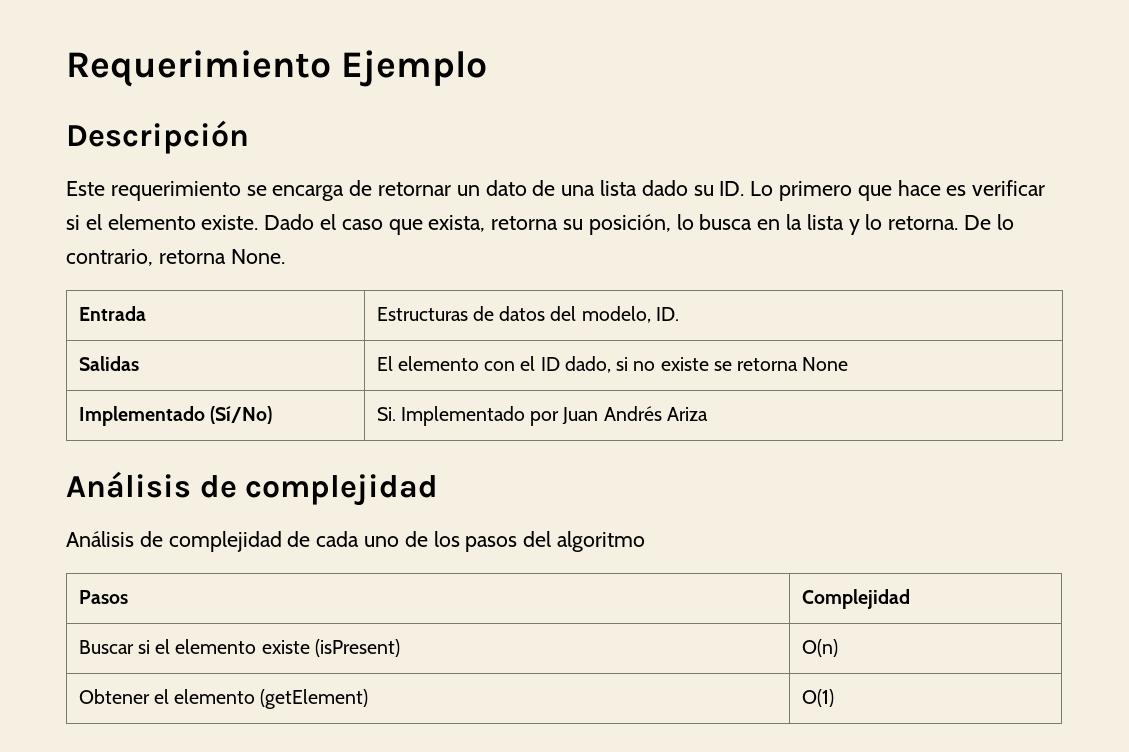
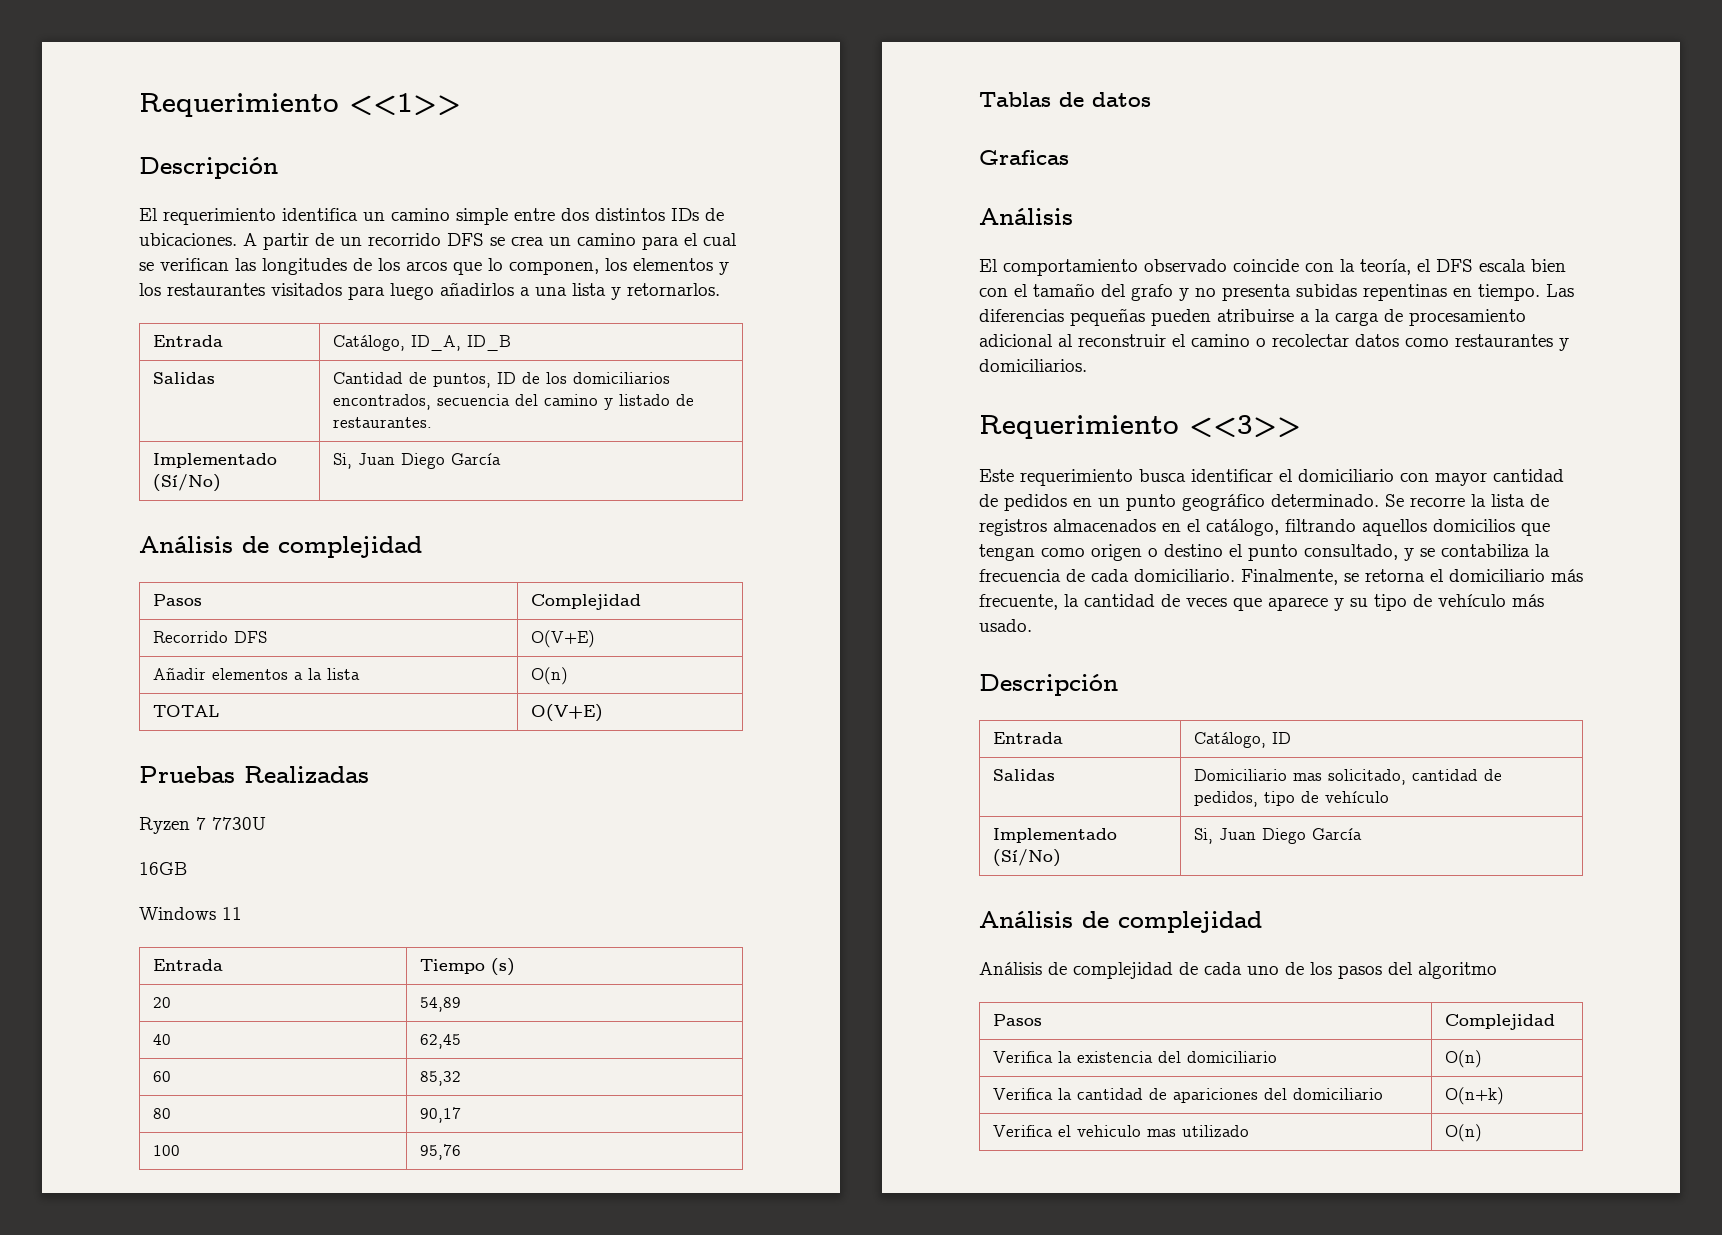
- Requerimiento Ejemplo
+ Requerimiento <<1>>
  Descripción
- Este requerimiento se encarga de retornar un dato de una lista dado su ID. Lo primero que hace es verificar si el elemento existe. Dado el caso que exista, retorna su posición, lo busca en la lista y lo retorna. De lo contrario, retorna None.
- Entrada | Estructuras de datos del modelo, ID.
- Salidas | El elemento con el ID dado, si no existe se retorna None
- Implementado (Sí/No) | Si. Implementado por Juan Andrés Ariza
+ El requerimiento identifica un camino simple entre dos distintos IDs de ubicaciones. A partir de un recorrido DFS se crea un camino para el cual se verifican las longitudes de los arcos que lo componen, los elementos y los restaurantes visitados para luego añadirlos a una lista y retornarlos.
+ Entrada | Catálogo, ID_A, ID_B
+ Salidas | Cantidad de puntos, ID de los domiciliarios encontrados, secuencia del camino y listado de restaurantes.
+ Implementado (Sí/No) | Si, Juan Diego García
+ Análisis de complejidad
+ Pasos | Complejidad
+ Recorrido DFS | O(V+E)
+ Añadir elementos a la lista | O(n)
+ TOTAL | O(V+E)
+ Pruebas Realizadas
+ Ryzen 7 7730U
+ 16GB
+ Windows 11
+ Entrada | Tiempo (s)
+ 20 | 54,89
+ 40 | 62,45
+ 60 | 85,32
+ 80 | 90,17
+ 100 | 95,76
+ Tablas de datos
+ Graficas
+ Análisis
+ El comportamiento observado coincide con la teoría, el DFS escala bien con el tamaño del grafo y no presenta subidas repentinas en tiempo. Las diferencias pequeñas pueden atribuirse a la carga de procesamiento adicional al reconstruir el camino o recolectar datos como restaurantes y domiciliarios.
+ Requerimiento <<3>>
+ Este requerimiento busca identificar el domiciliario con mayor cantidad de pedidos en un punto geográfico determinado. Se recorre la lista de registros almacenados en el catálogo, filtrando aquellos domicilios que tengan como origen o destino el punto consultado, y se contabiliza la frecuencia de cada domiciliario. Finalmente, se retorna el domiciliario más frecuente, la cantidad de veces que aparece y su tipo de vehículo más usado.
+ Descripción
+ Entrada | Catálogo, ID
+ Salidas | Domiciliario mas solicitado, cantidad de pedidos, tipo de vehículo
+ Implementado (Sí/No) | Si, Juan Diego García
- Buscar si el elemento existe (isPresent) | O(n)
- Obtener el elemento (getElement) | O(1)
+ Verifica la existencia del domiciliario | O(n)
+ Verifica la cantidad de apariciones del domiciliario | O(n+k)
+ Verifica el vehiculo mas utilizado | O(n)

